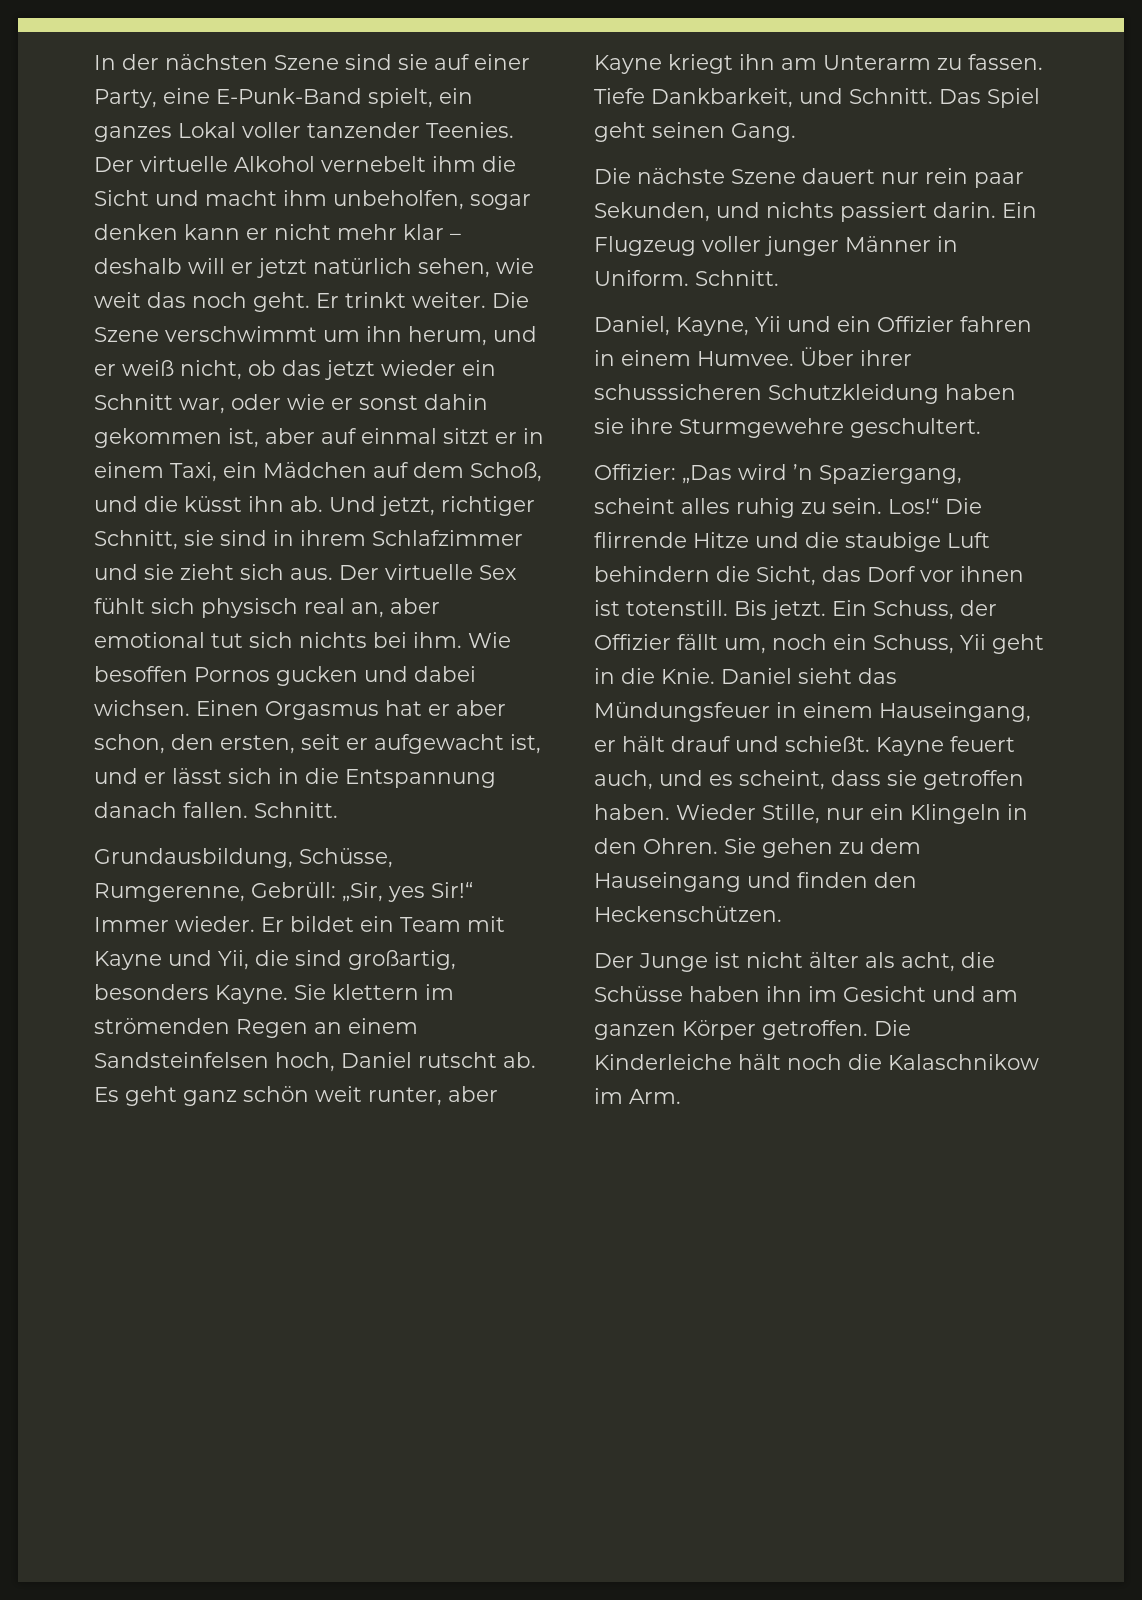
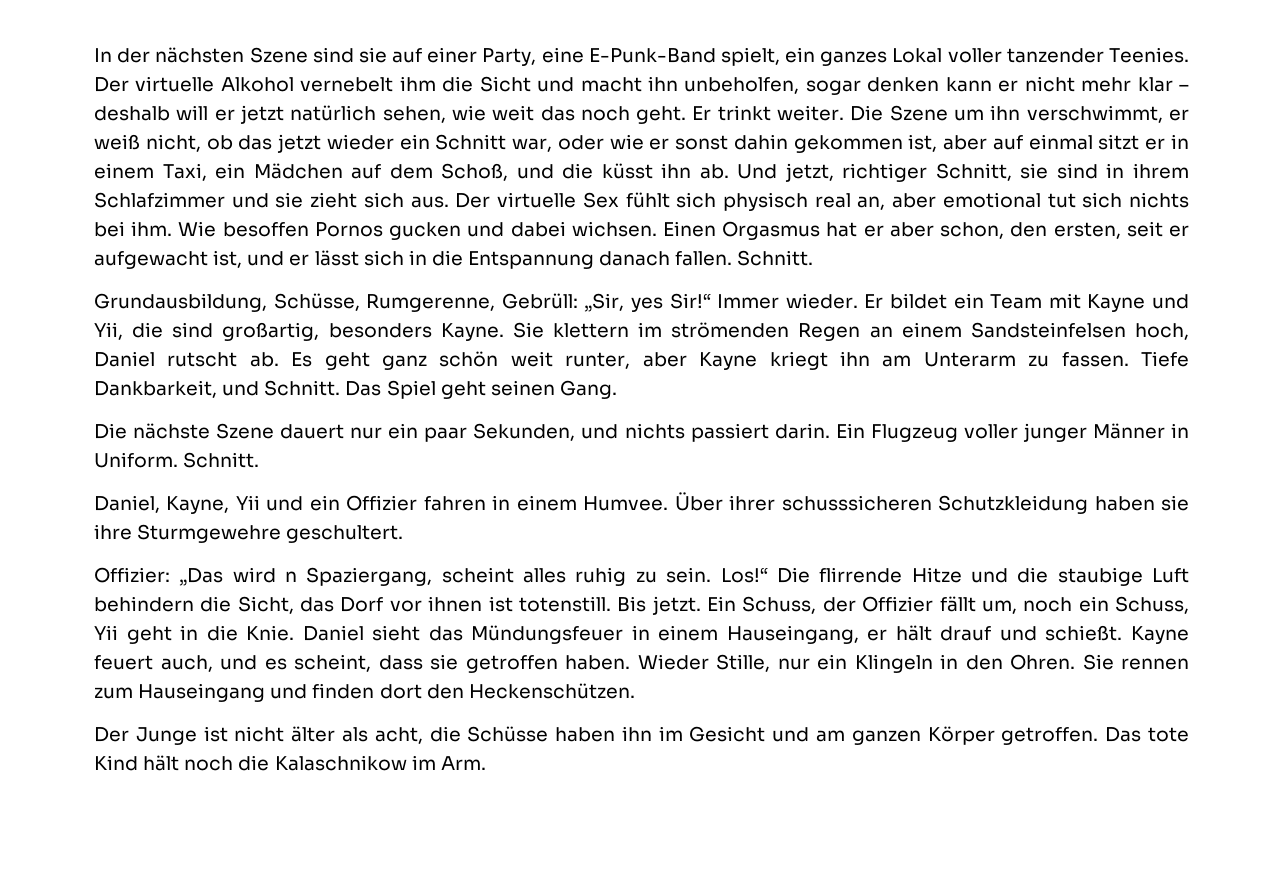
- Der virtuelle Alkohol vernebelt ihm die Sicht und macht ihm unbeholfen, sogar denken kann er nicht mehr klar – deshalb will er jetzt natürlich sehen, wie weit das noch geht.
+ Der virtuelle Alkohol vernebelt ihm die Sicht und macht ihn unbeholfen, sogar denken kann er nicht mehr klar – deshalb will er jetzt natürlich sehen, wie weit das noch geht.
- Die Szene verschwimmt um ihn herum, und er weiß nicht, ob das jetzt wieder ein Schnitt war, oder wie er sonst dahin gekommen ist, aber auf einmal sitzt er in einem Taxi, ein Mädchen auf dem Schoß, und die küsst ihn ab.
+ Die Szene um ihn verschwimmt, er weiß nicht, ob das jetzt wieder ein Schnitt war, oder wie er sonst dahin gekommen ist, aber auf einmal sitzt er in einem Taxi, ein Mädchen auf dem Schoß, und die küsst ihn ab.
- Die nächste Szene dauert nur rein paar Sekunden, und nichts passiert darin.
+ Die nächste Szene dauert nur ein paar Sekunden, und nichts passiert darin.
- Offizier: „Das wird ’n Spaziergang, scheint alles ruhig zu sein.
+ Offizier: „Das wird n Spaziergang, scheint alles ruhig zu sein.
- Sie gehen zu dem Hauseingang und finden den Heckenschützen.
+ Sie rennen zum Hauseingang und finden dort den Heckenschützen.
- Die Kinderleiche hält noch die Kalaschnikow im Arm.
+ Das tote Kind hält noch die Kalaschnikow im Arm.

